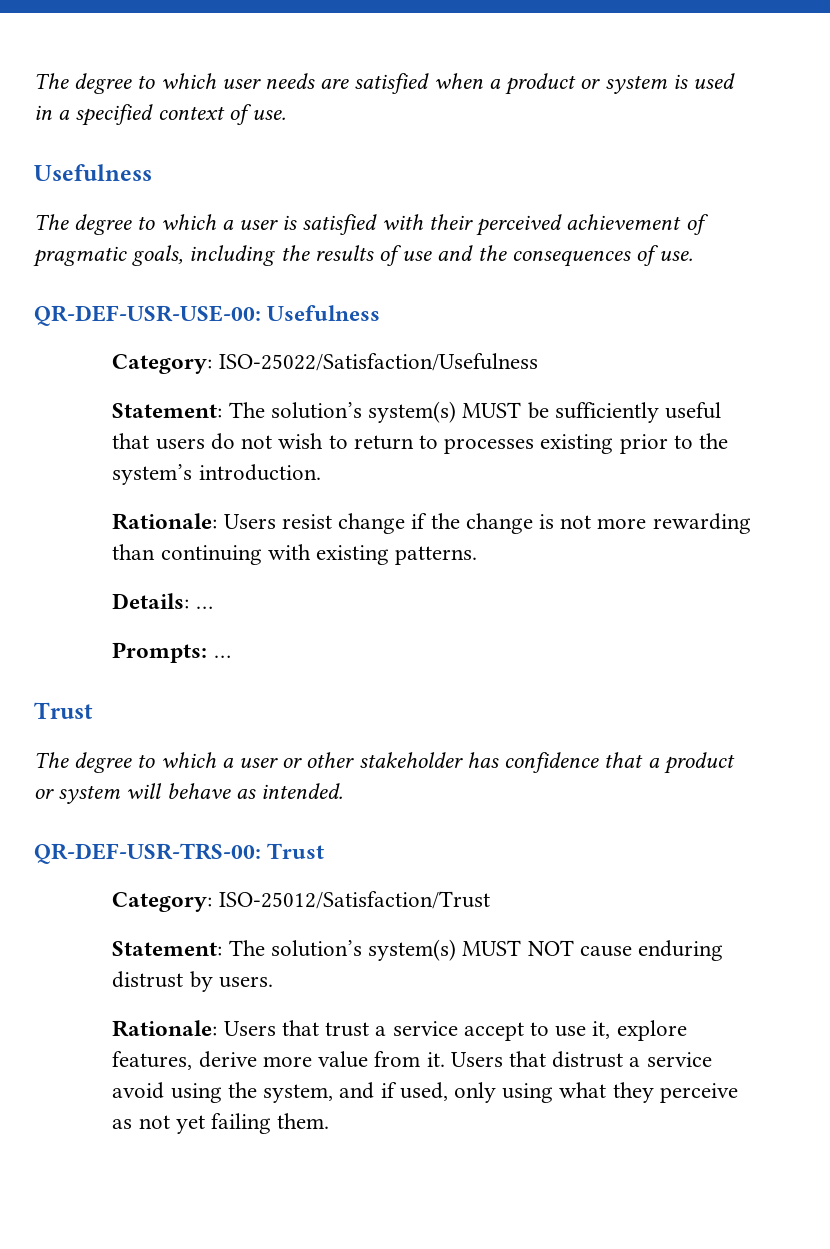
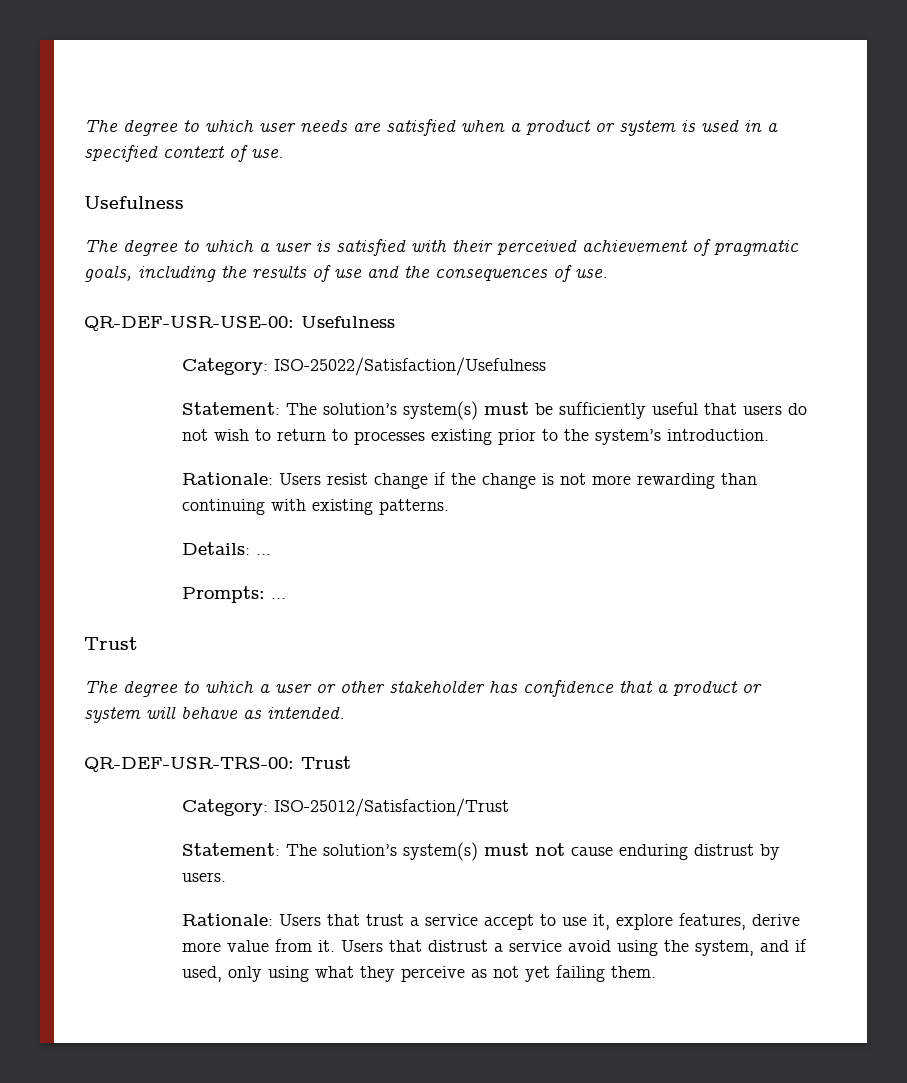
- Statement: The solution’s system(s) MUST be sufficiently useful that users do not wish to return to processes existing prior to the system’s introduction.
+ Statement: The solution’s system(s) must be sufficiently useful that users do not wish to return to processes existing prior to the system’s introduction.
- Statement: The solution’s system(s) MUST NOT cause enduring distrust by users.
+ Statement: The solution’s system(s) must not cause enduring distrust by users.

